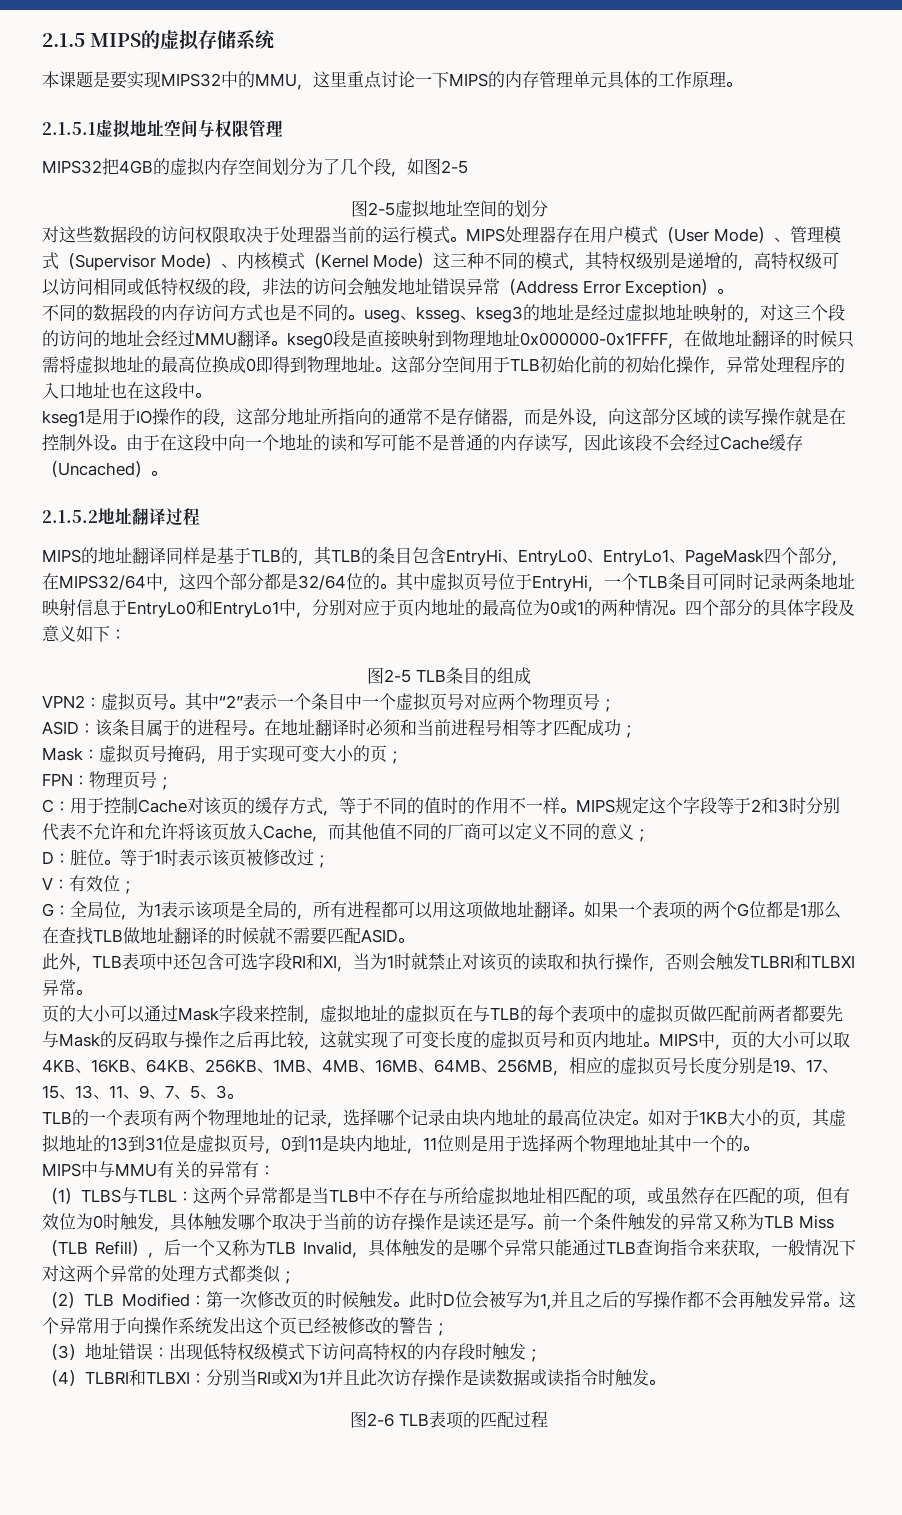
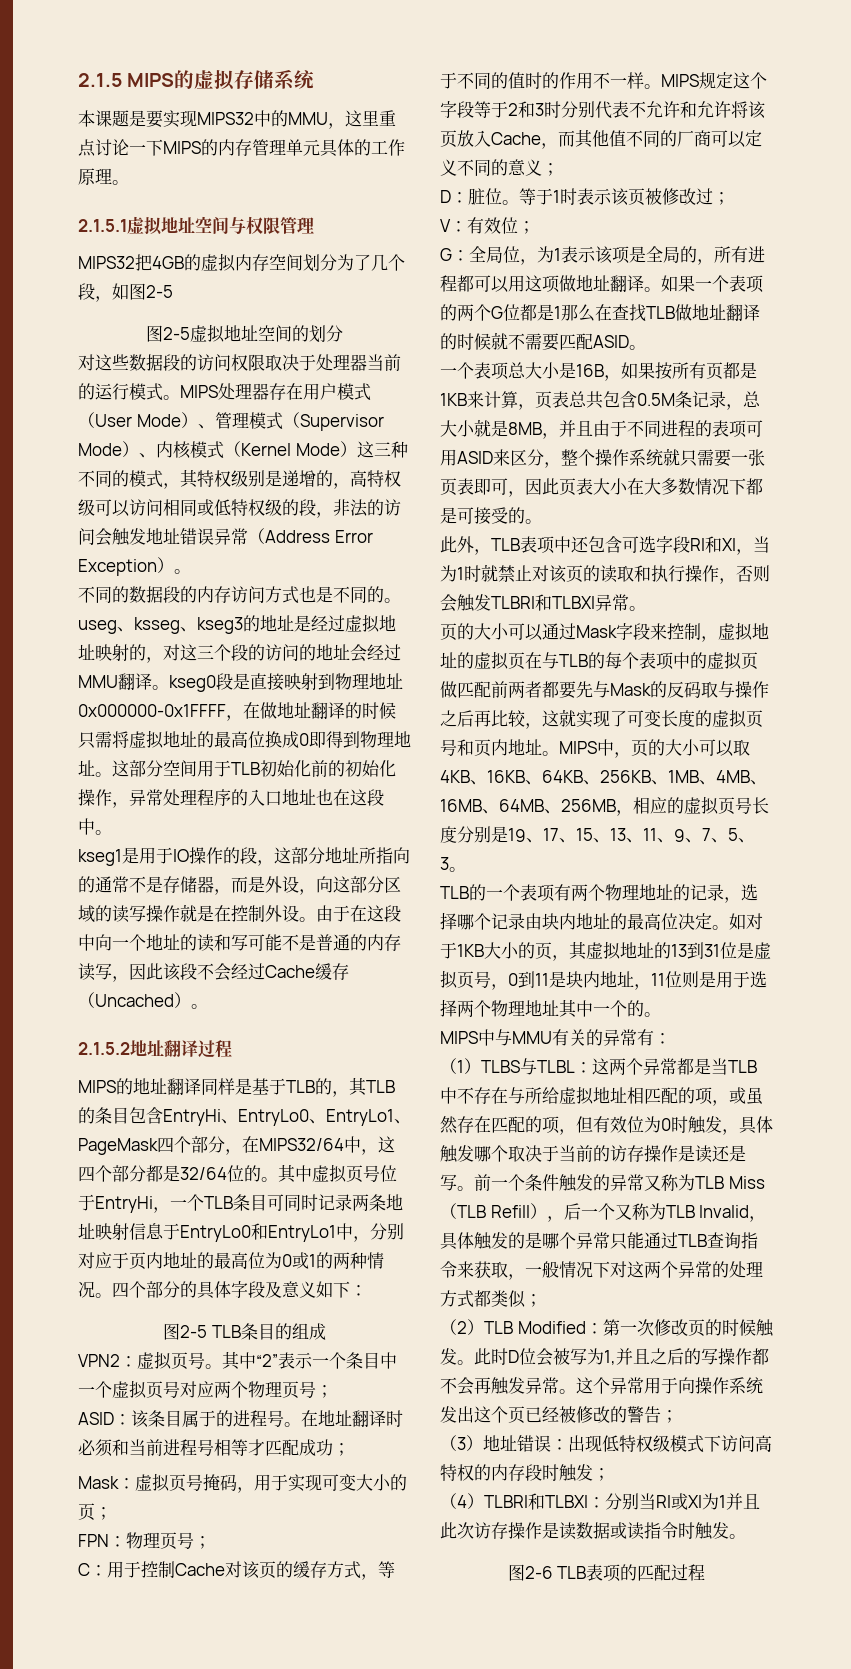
+ 一个表项总大小是16B，如果按所有页都是1KB来计算，页表总共包含0.5M条记录，总大小就是8MB，并且由于不同进程的表项可用ASID来区分，整个操作系统就只需要一张页表即可，因此页表大小在大多数情况下都是可接受的。

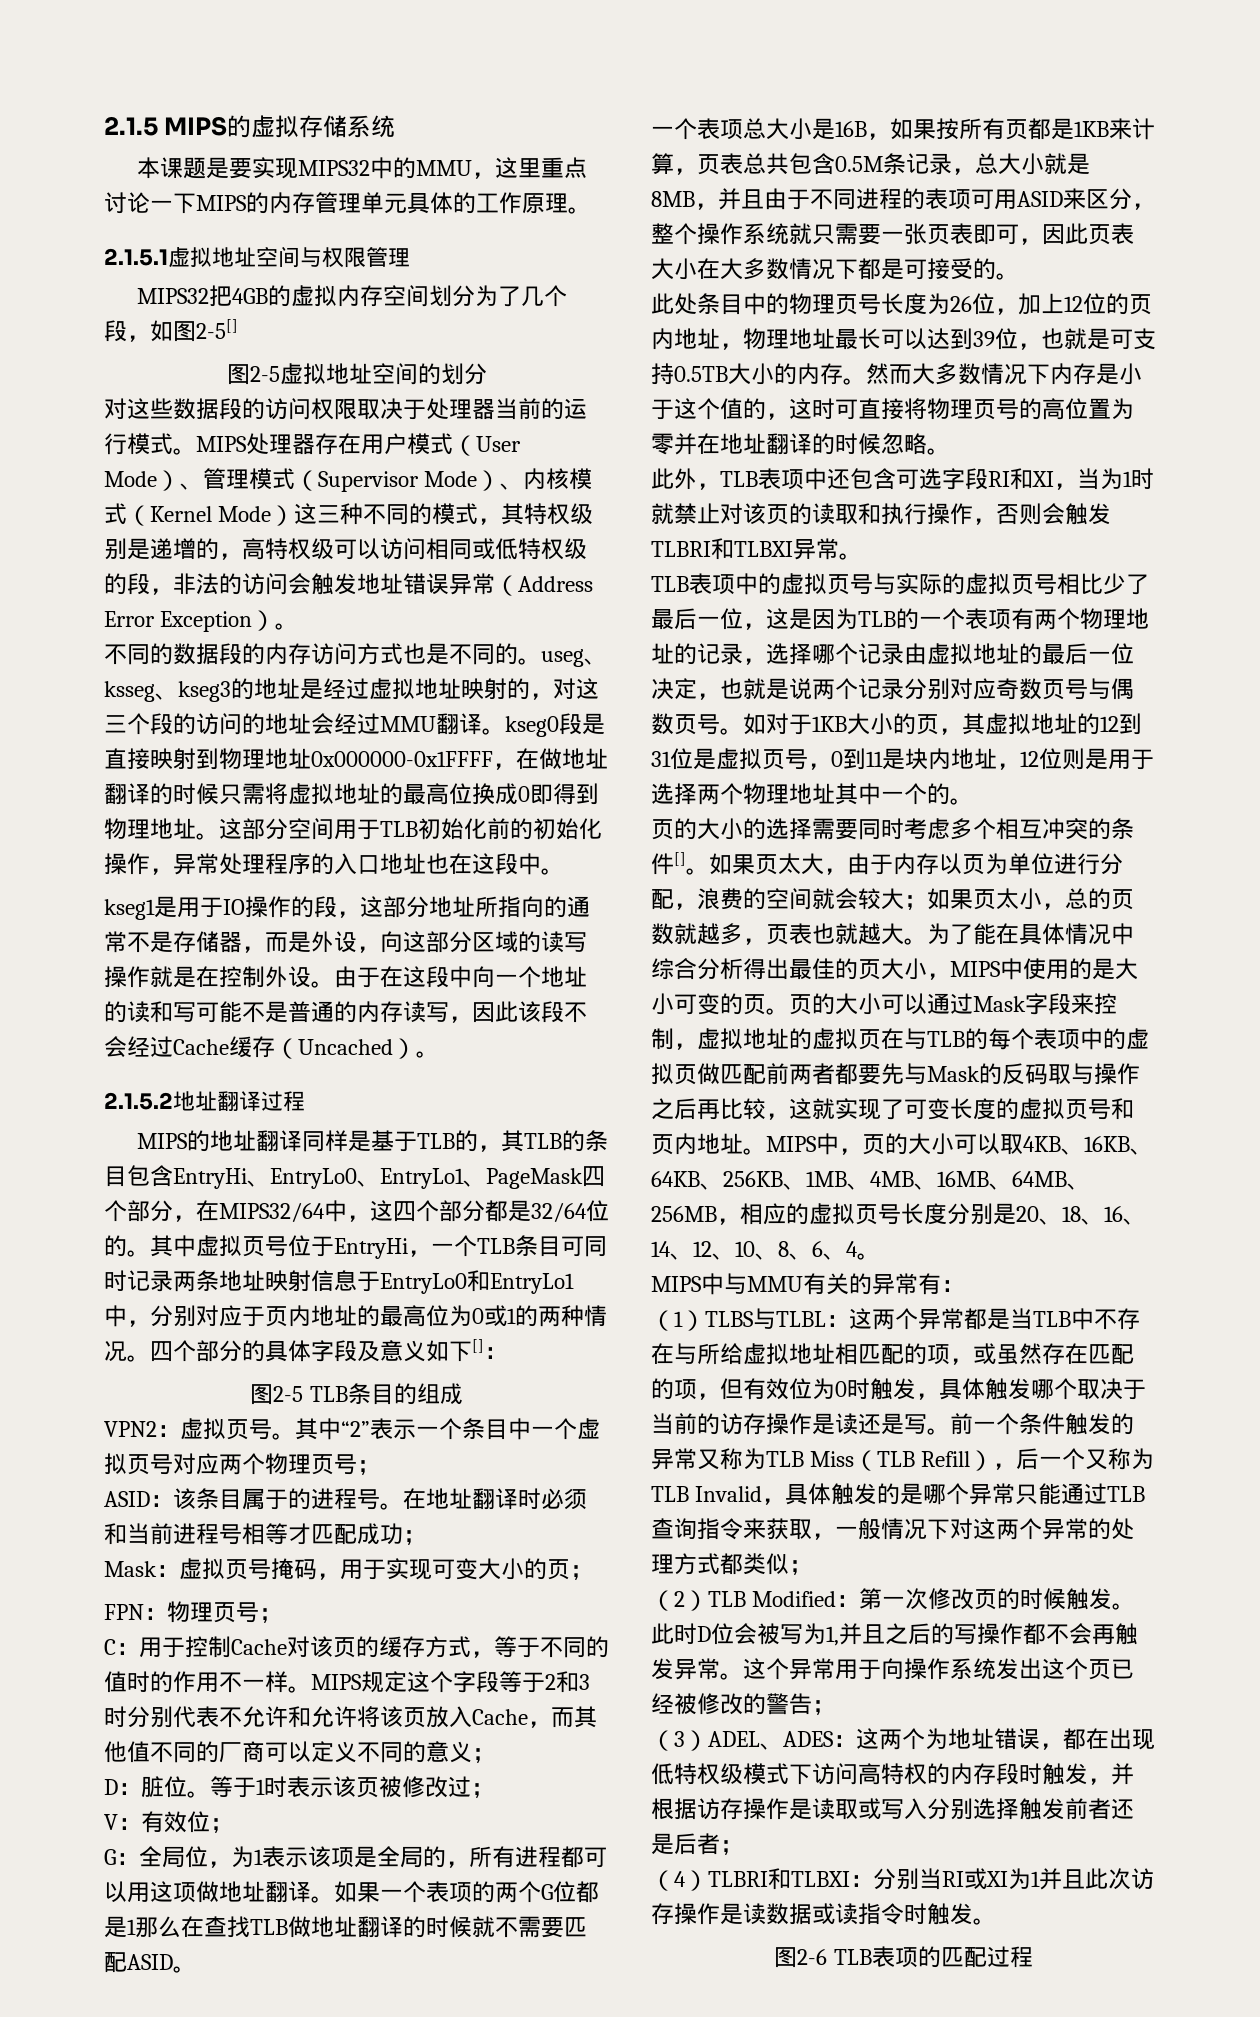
- MIPS32把4GB的虚拟内存空间划分为了几个段，如图2-5
+ MIPS32把4GB的虚拟内存空间划分为了几个段，如图2-5[]
- 四个部分的具体字段及意义如下：
+ 四个部分的具体字段及意义如下[]：
+ 此处条目中的物理页号长度为26位，加上12位的页内地址，物理地址最长可以达到39位，也就是可支持0.5TB大小的内存。然而大多数情况下内存是小于这个值的，这时可直接将物理页号的高位置为零并在地址翻译的时候忽略。
+ TLB表项中的虚拟页号与实际的虚拟页号相比少了最后一位，这是因为TLB的一个表项有两个物理地址的记录，选择哪个记录由虚拟地址的最后一位决定，也就是说两个记录分别对应奇数页号与偶数页号。如对于1KB大小的页，其虚拟地址的12到31位是虚拟页号，0到11是块内地址，12位则是用于选择两个物理地址其中一个的。
+ 页的大小的选择需要同时考虑多个相互冲突的条件[]。如果页太大，由于内存以页为单位进行分配，浪费的空间就会较大；如果页太小，总的页数就越多，页表也就越大。为了能在具体情况中综合分析得出最佳的页大小，MIPS中使用的是大小可变的页。
- MIPS中，页的大小可以取4KB、16KB、64KB、256KB、1MB、4MB、16MB、64MB、256MB，相应的虚拟页号长度分别是19、17、15、13、11、9、7、5、3。
- TLB的一个表项有两个物理地址的记录，选择哪个记录由块内地址的最高位决定。如对于1KB大小的页，其虚拟地址的13到31位是虚拟页号，0到11是块内地址，11位则是用于选择两个物理地址其中一个的。
+ MIPS中，页的大小可以取4KB、16KB、64KB、256KB、1MB、4MB、16MB、64MB、256MB，相应的虚拟页号长度分别是20、18、16、14、12、10、8、6、4。
- （3）地址错误：出现低特权级模式下访问高特权的内存段时触发；
+ （3）ADEL、ADES：这两个为地址错误，都在出现低特权级模式下访问高特权的内存段时触发，并根据访存操作是读取或写入分别选择触发前者还是后者；

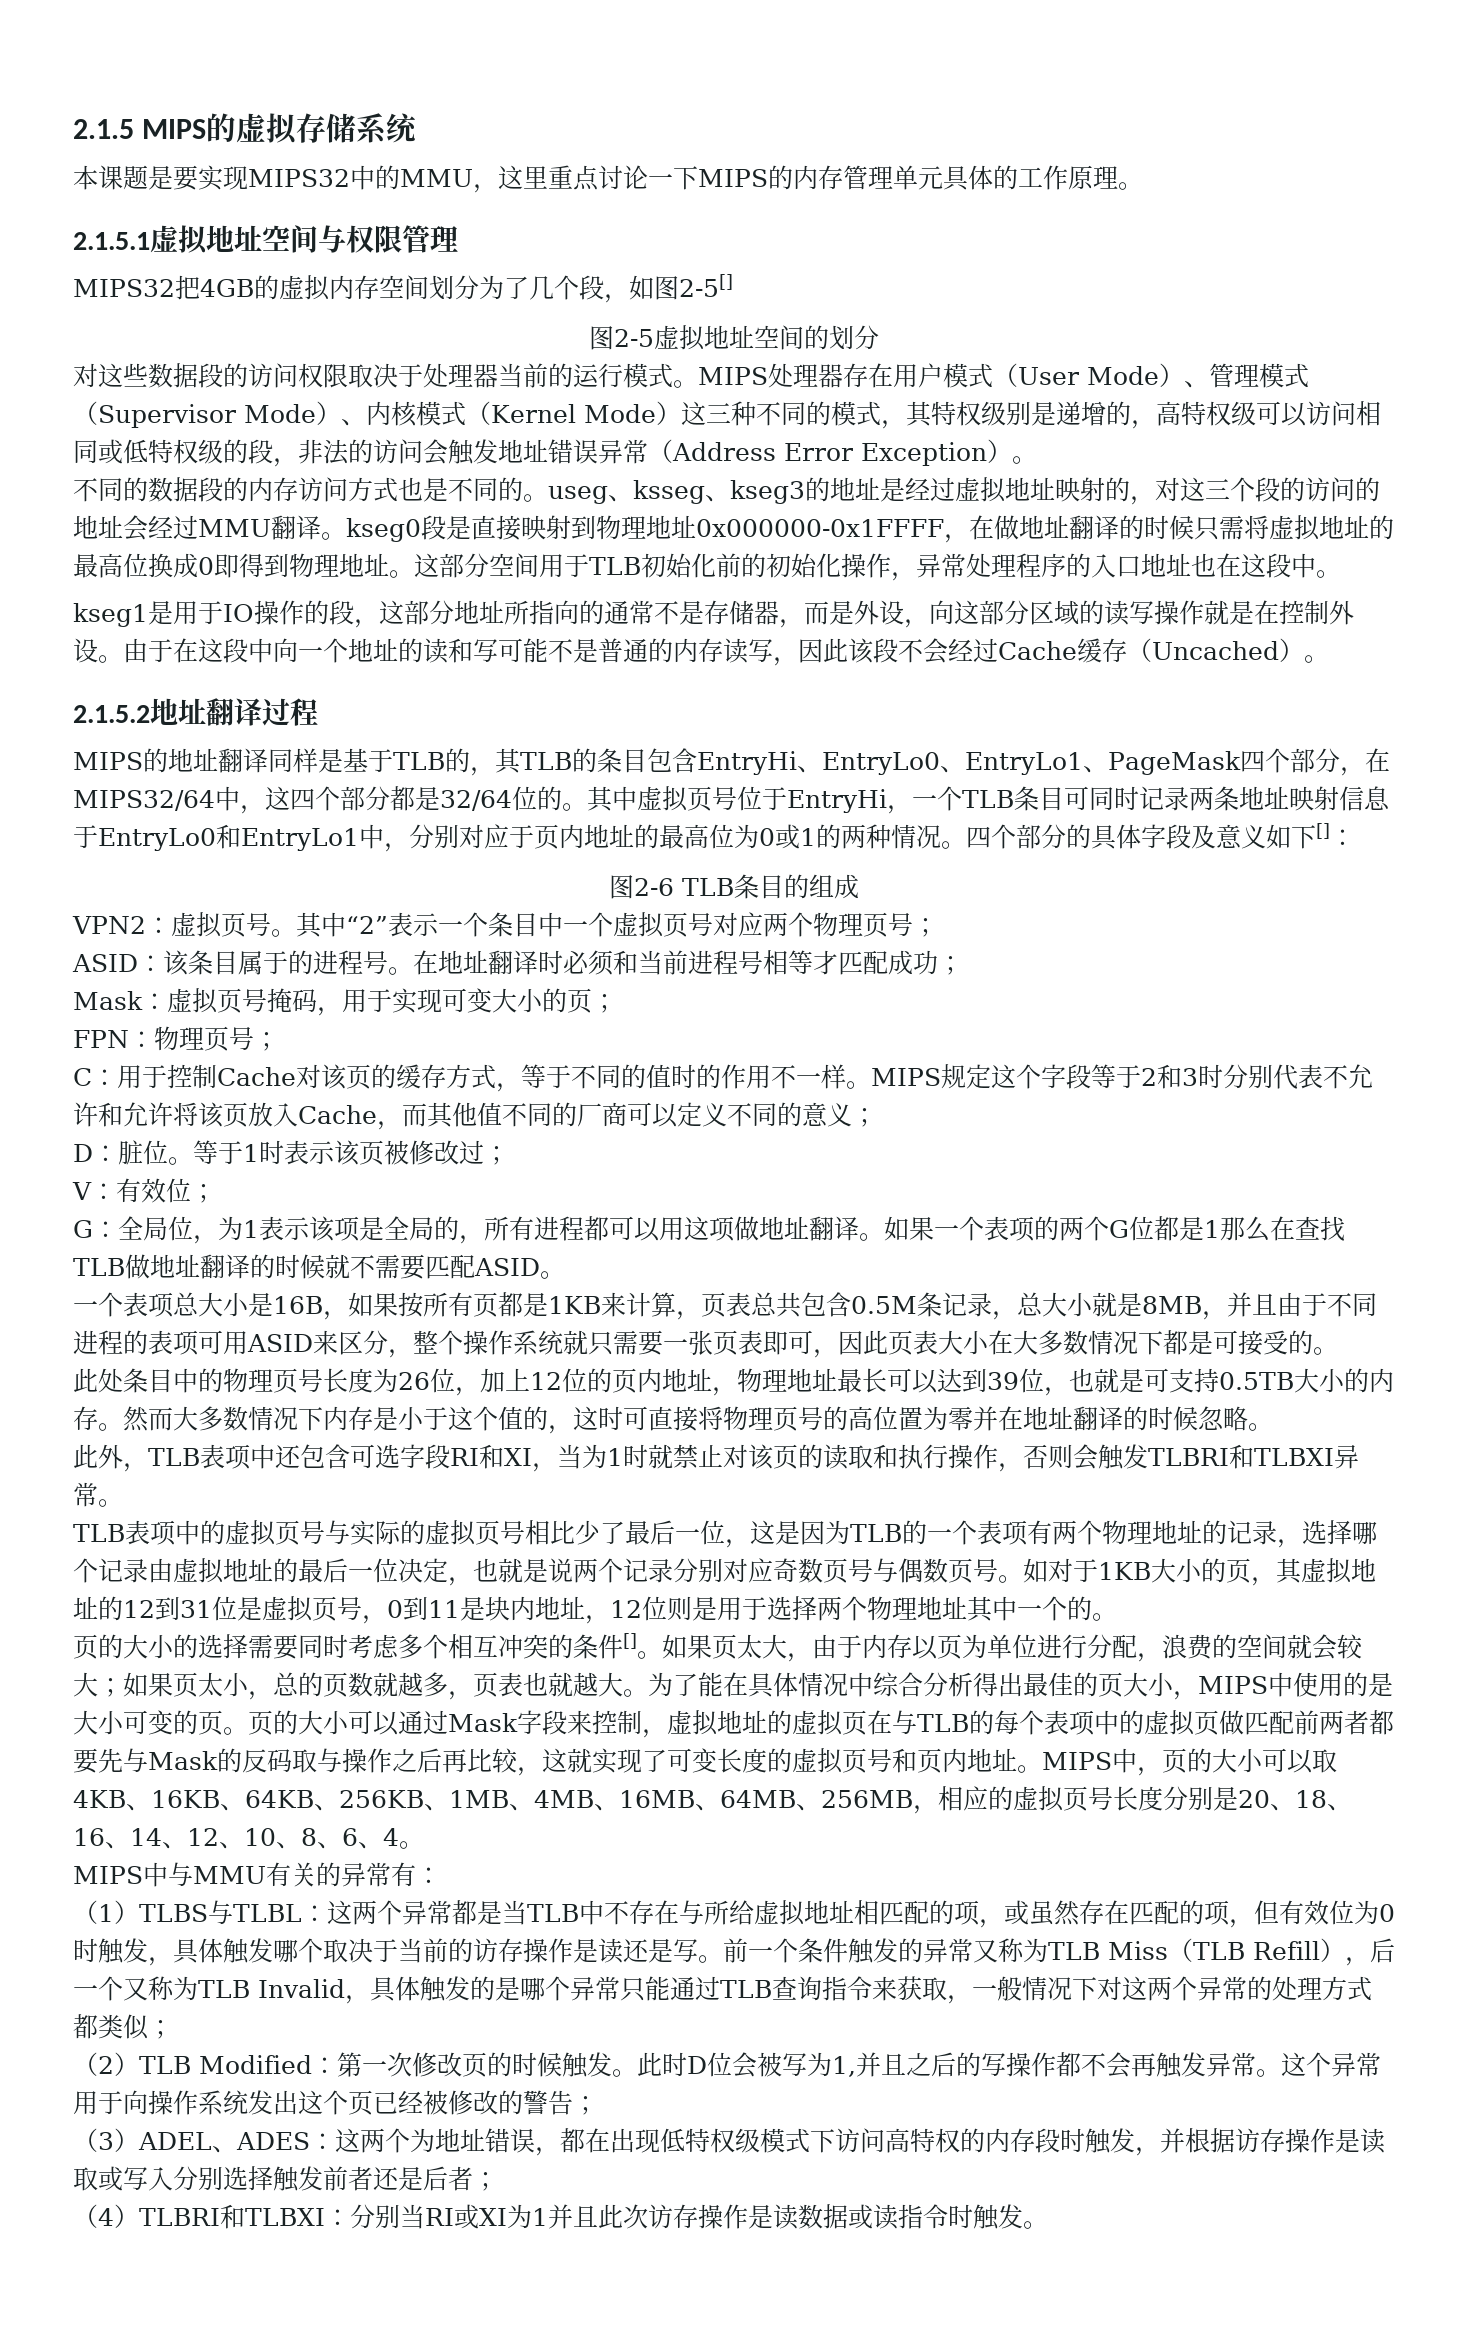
- 图2-5 TLB条目的组成
+ 图2-6 TLB条目的组成
- 图2-6 TLB表项的匹配过程

